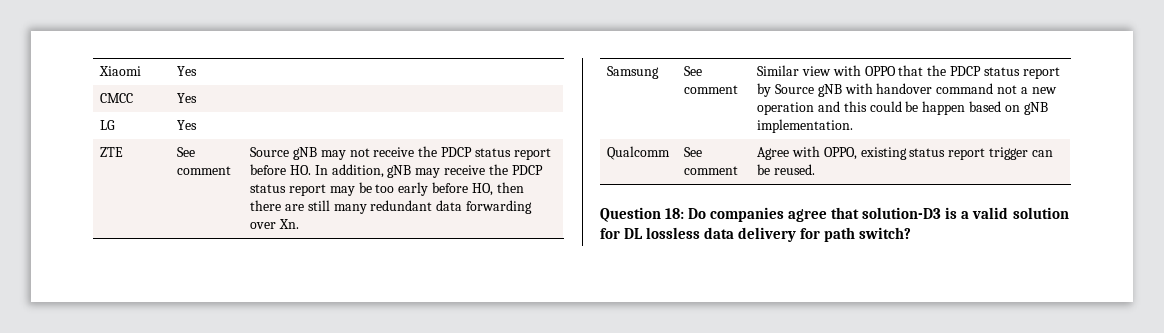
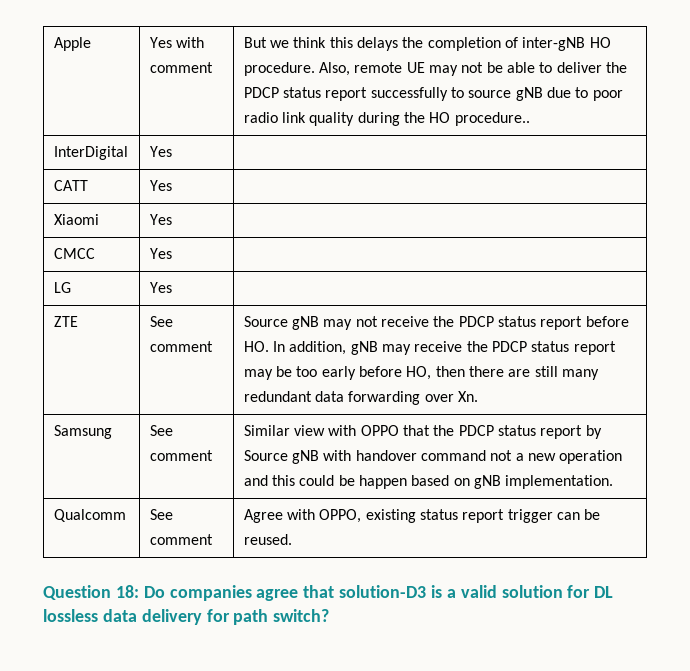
+ Apple | Yes with comment | But we think this delays the completion of inter-gNB HO procedure. Also, remote UE may not be able to deliver the PDCP status report successfully to source gNB due to poor radio link quality during the HO procedure..
+ InterDigital | Yes |
+ CATT | Yes |

